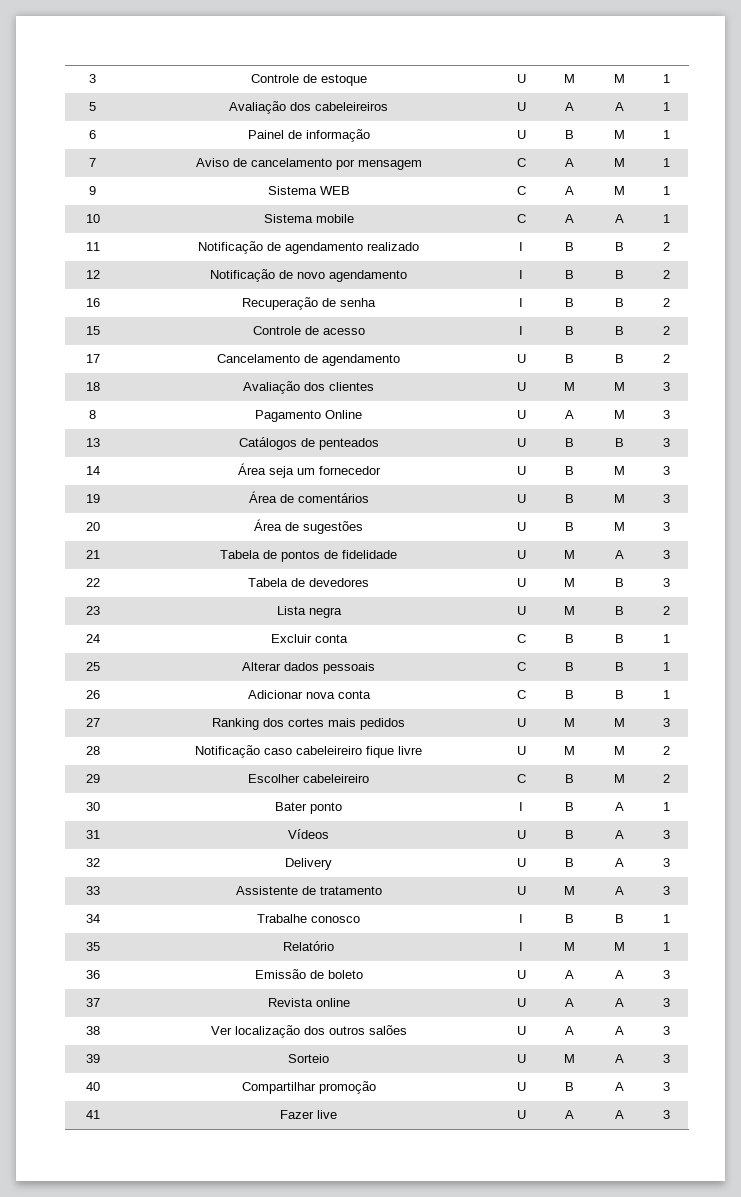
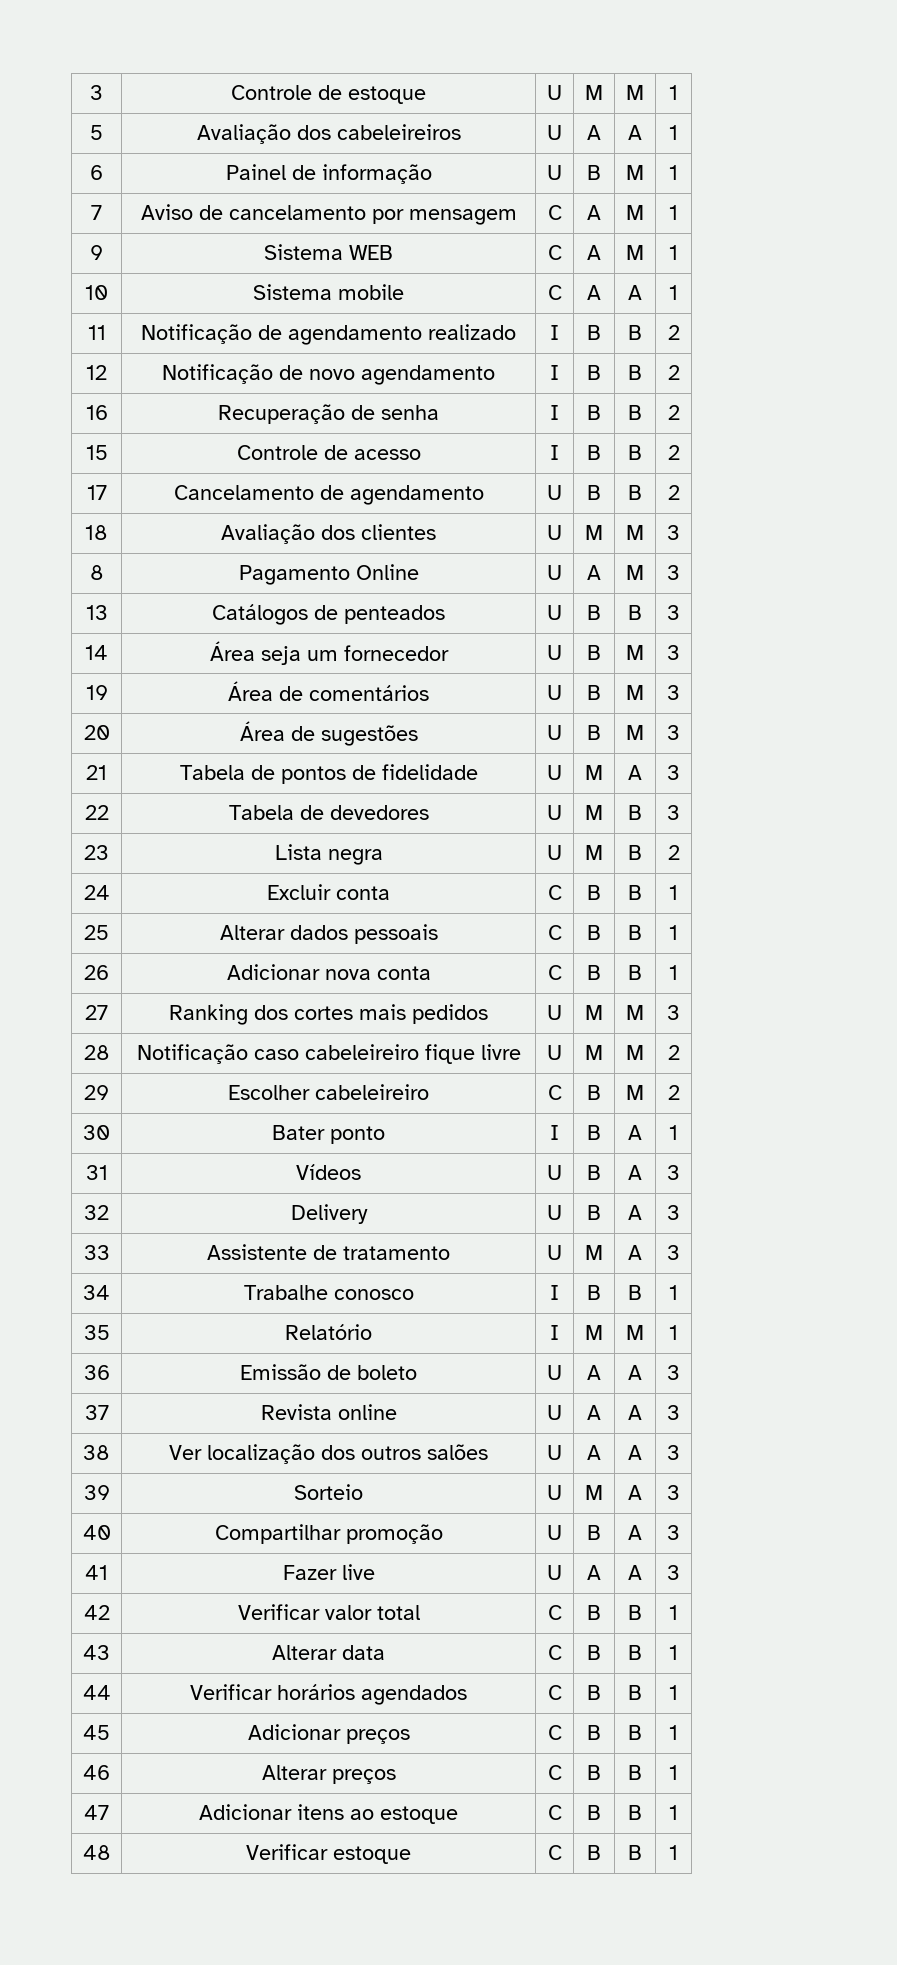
+ 42 | Verificar valor total | C | B | B | 1
+ 43 | Alterar data | C | B | B | 1
+ 44 | Verificar horários agendados | C | B | B | 1
+ 45 | Adicionar preços | C | B | B | 1
+ 46 | Alterar preços | C | B | B | 1
+ 47 | Adicionar itens ao estoque | C | B | B | 1
+ 48 | Verificar estoque | C | B | B | 1

